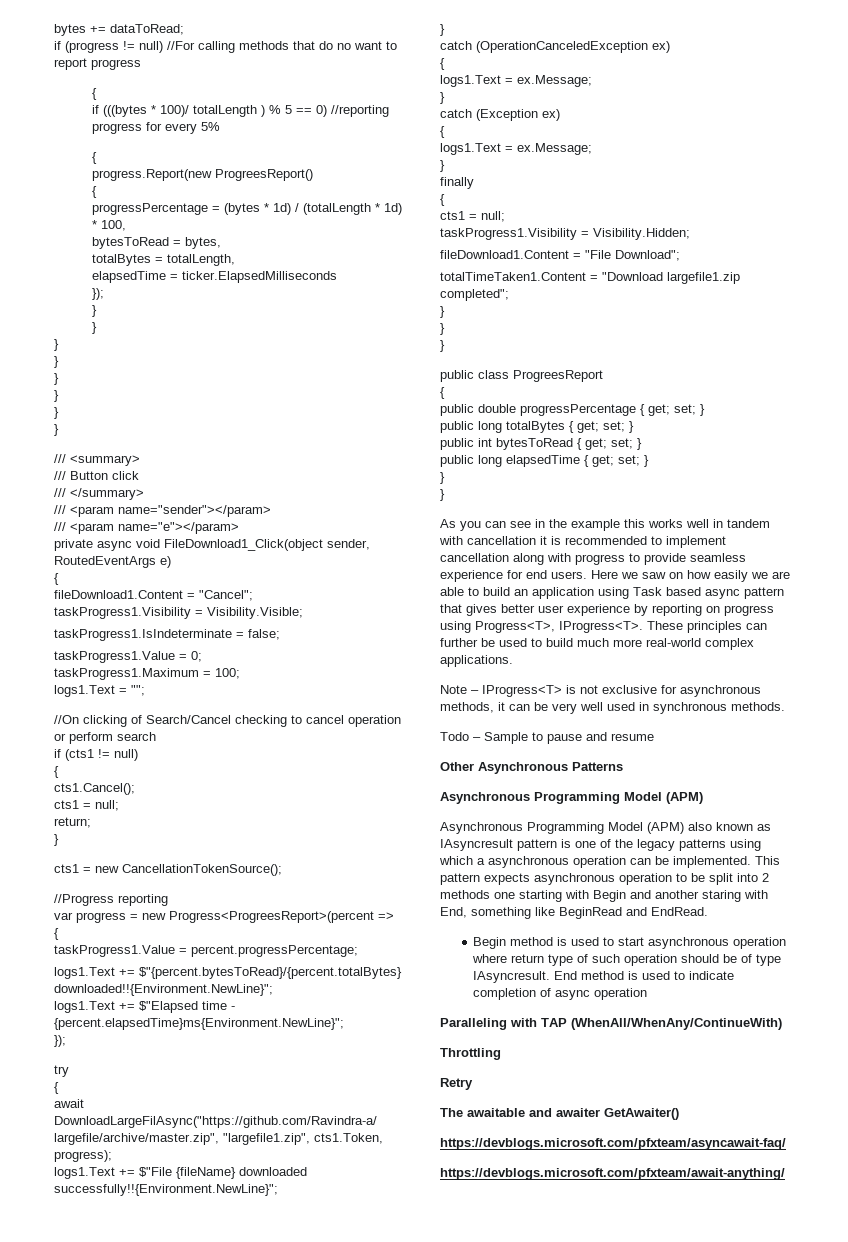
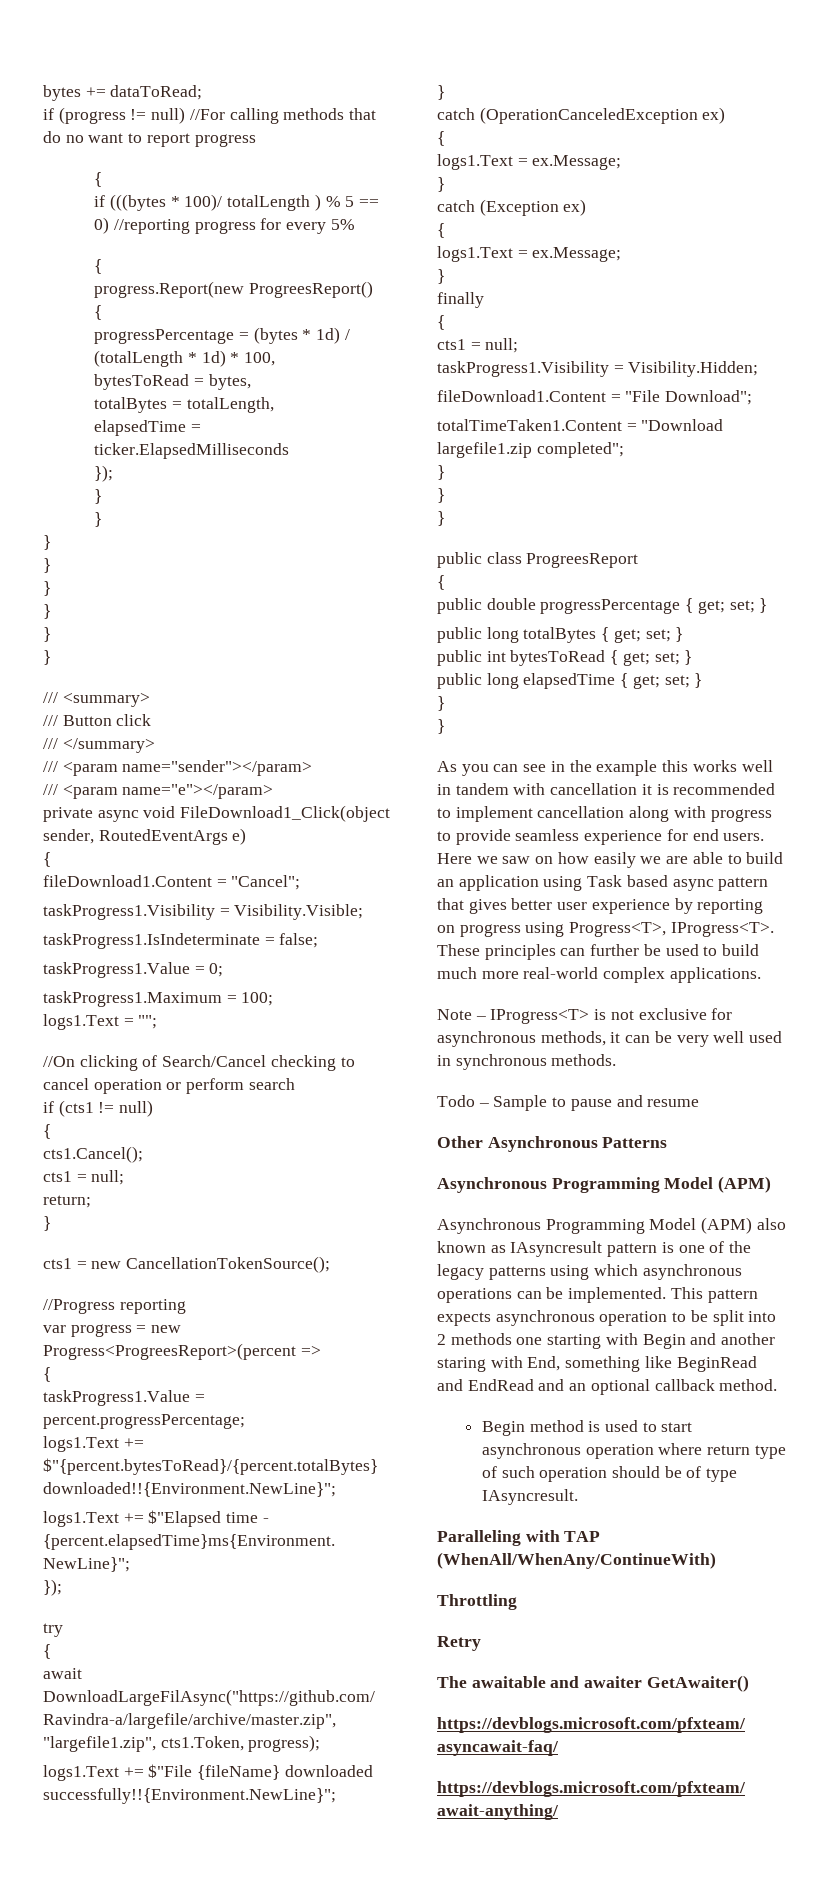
- Asynchronous Programming Model (APM) also known as IAsyncresult pattern is one of the legacy patterns using which a asynchronous operation can be implemented.
+ Asynchronous Programming Model (APM) also known as IAsyncresult pattern is one of the legacy patterns using which asynchronous operations can be implemented.
- This pattern expects asynchronous operation to be split into 2 methods one starting with Begin and another staring with End, something like BeginRead and EndRead.
+ This pattern expects asynchronous operation to be split into 2 methods one starting with Begin and another staring with End, something like BeginRead and EndRead and an optional callback method.
- End method is used to indicate completion of async operation

